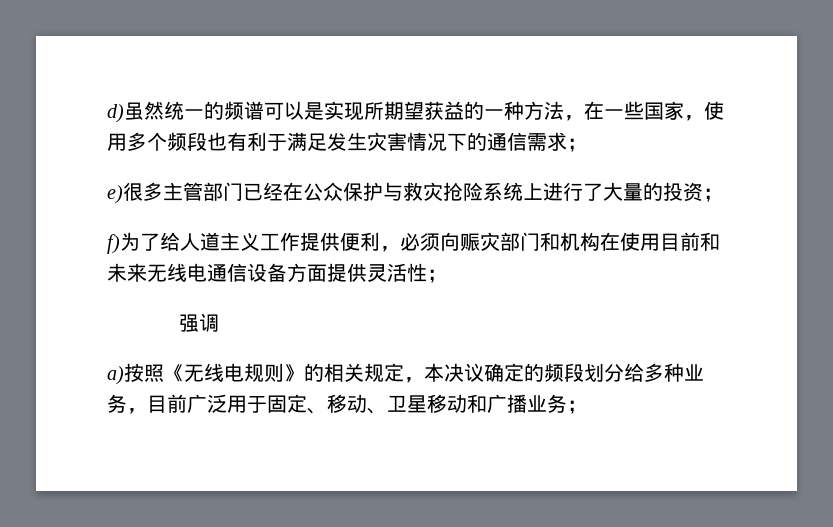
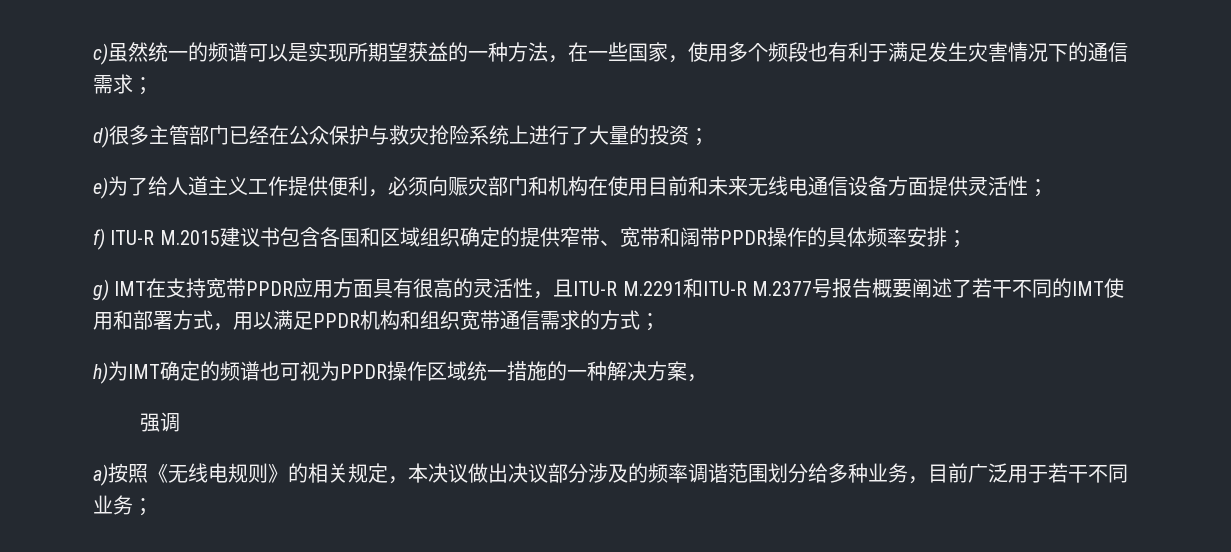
- d)虽然统一的频谱可以是实现所期望获益的一种方法，在一些国家，使用多个频段也有利于满足发生灾害情况下的通信需求；
+ c)虽然统一的频谱可以是实现所期望获益的一种方法，在一些国家，使用多个频段也有利于满足发生灾害情况下的通信需求；
- e)很多主管部门已经在公众保护与救灾抢险系统上进行了大量的投资；
+ d)很多主管部门已经在公众保护与救灾抢险系统上进行了大量的投资；
- f)为了给人道主义工作提供便利，必须向赈灾部门和机构在使用目前和未来无线电通信设备方面提供灵活性；
+ e)为了给人道主义工作提供便利，必须向赈灾部门和机构在使用目前和未来无线电通信设备方面提供灵活性；
+ f) ITU-R M.2015建议书包含各国和区域组织确定的提供窄带、宽带和阔带PPDR操作的具体频率安排；
+ g) IMT在支持宽带PPDR应用方面具有很高的灵活性，且ITU-R M.2291和ITU-R M.2377号报告概要阐述了若干不同的IMT使用和部署方式，用以满足PPDR机构和组织宽带通信需求的方式；
+ h)为IMT确定的频谱也可视为PPDR操作区域统一措施的一种解决方案，
- a)按照《无线电规则》的相关规定，本决议确定的频段划分给多种业务，目前广泛用于固定、移动、卫星移动和广播业务；
+ a)按照《无线电规则》的相关规定，本决议做出决议部分涉及的频率调谐范围划分给多种业务，目前广泛用于若干不同业务；

